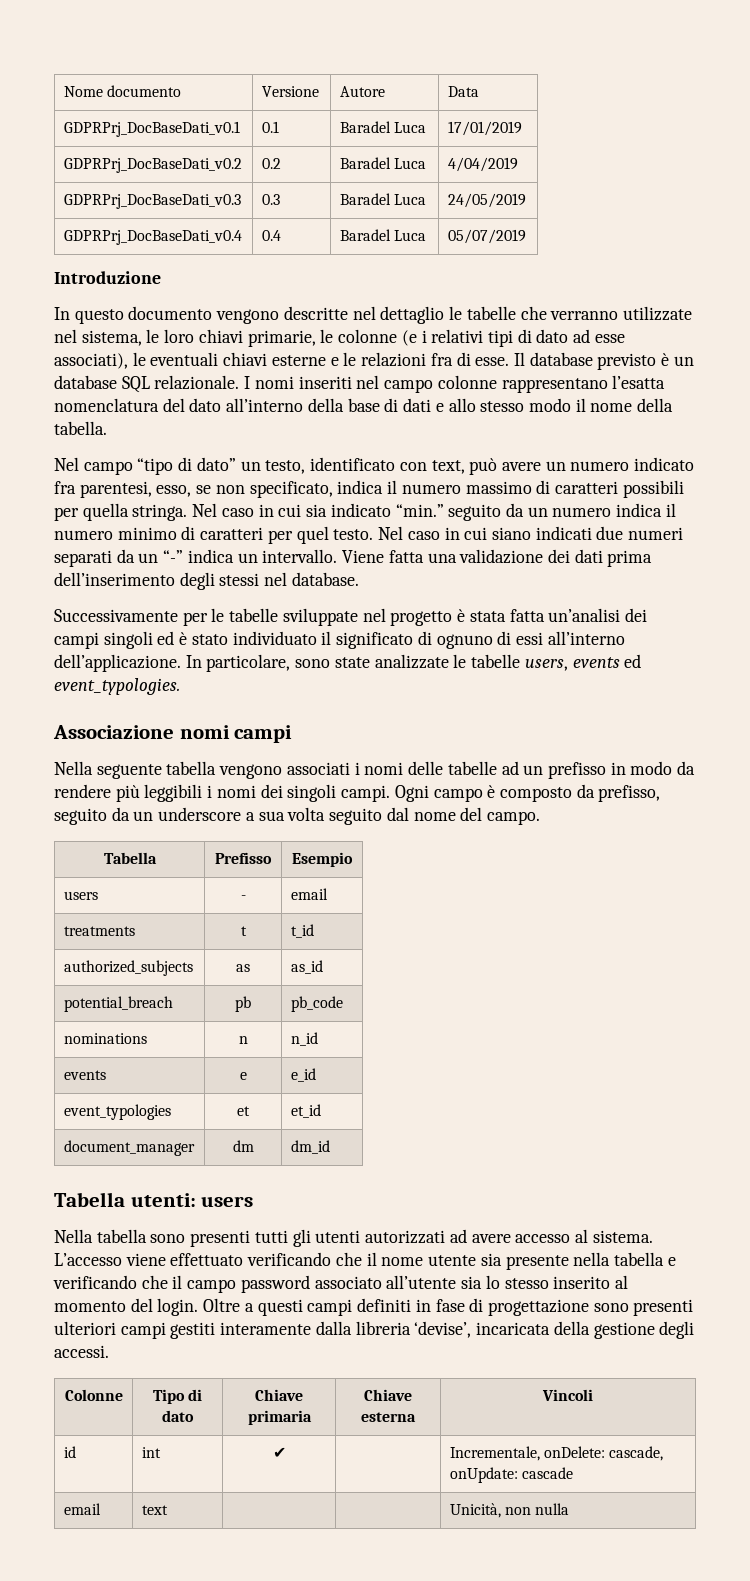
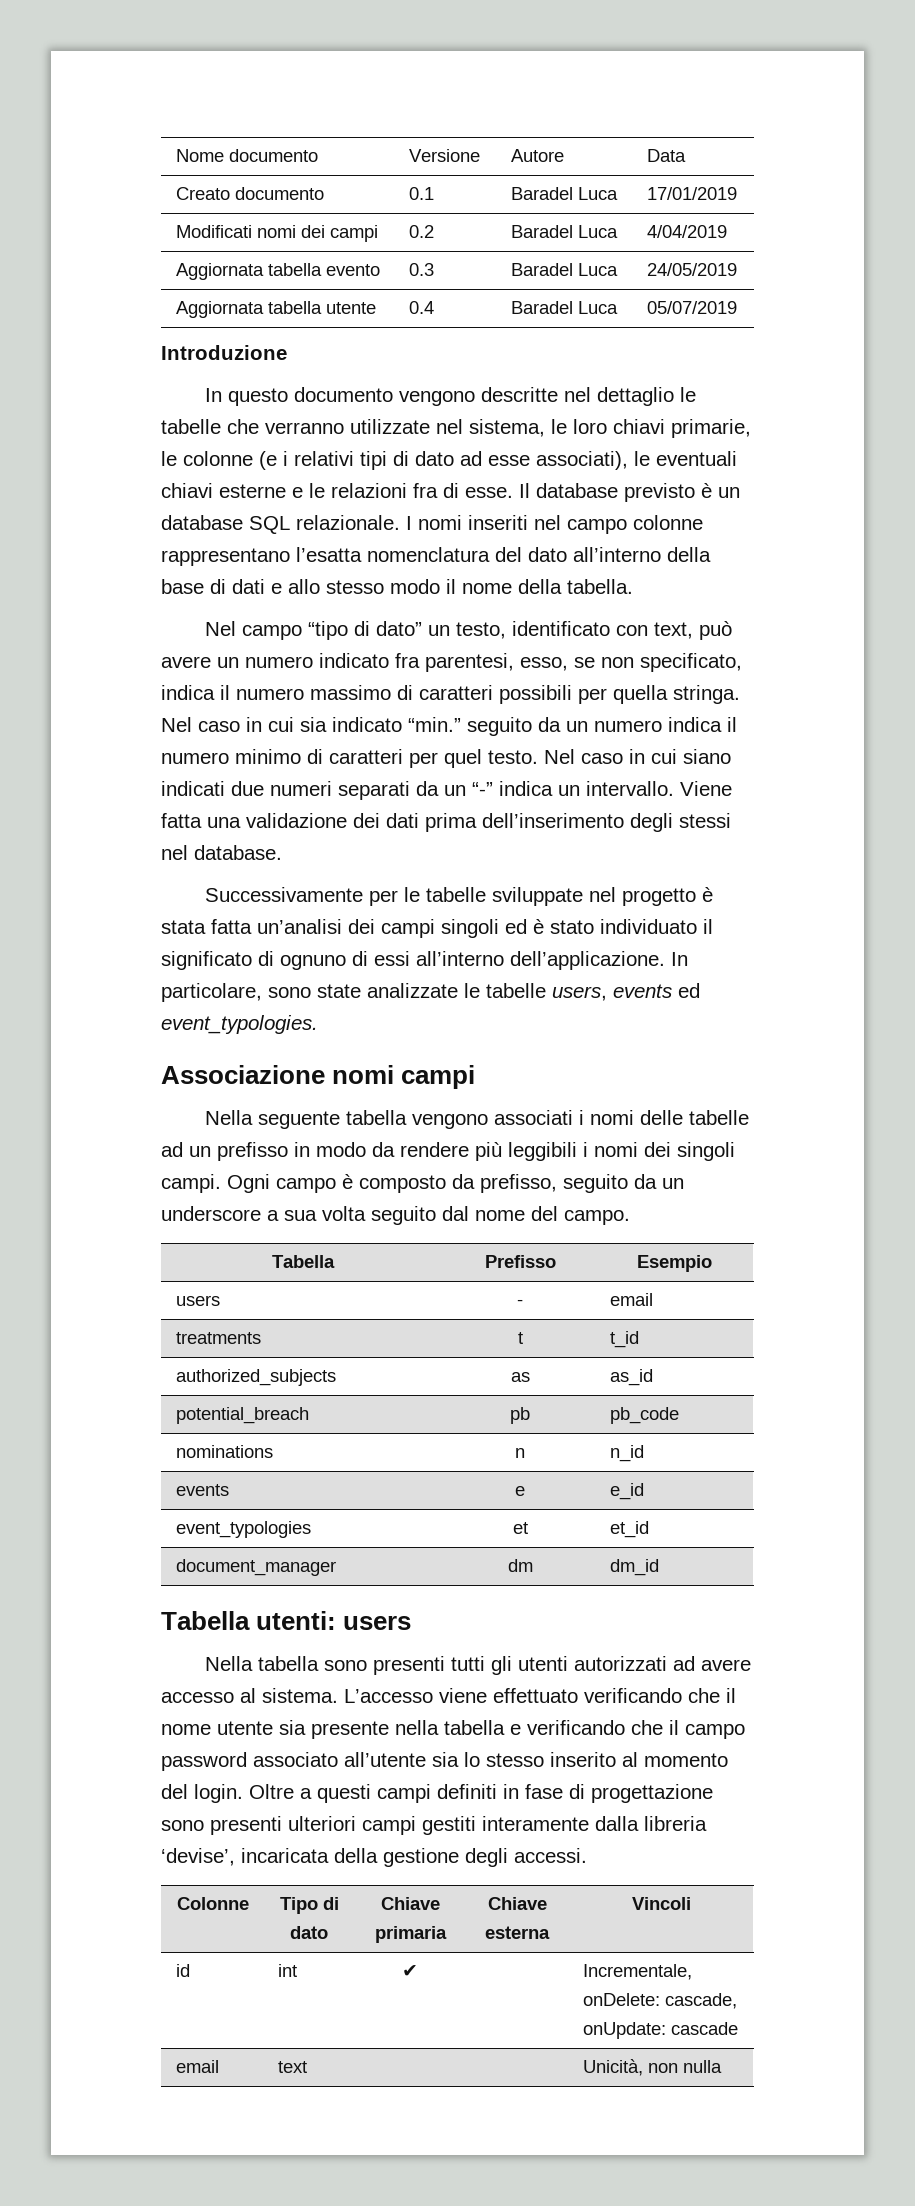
- GDPRPrj_DocBaseDati_v0.1 | 0.1 | Baradel Luca | 17/01/2019
+ Creato documento | 0.1 | Baradel Luca | 17/01/2019
- GDPRPrj_DocBaseDati_v0.2 | 0.2 | Baradel Luca | 4/04/2019
+ Modificati nomi dei campi | 0.2 | Baradel Luca | 4/04/2019
- GDPRPrj_DocBaseDati_v0.3 | 0.3 | Baradel Luca | 24/05/2019
+ Aggiornata tabella evento | 0.3 | Baradel Luca | 24/05/2019
- GDPRPrj_DocBaseDati_v0.4 | 0.4 | Baradel Luca | 05/07/2019
+ Aggiornata tabella utente | 0.4 | Baradel Luca | 05/07/2019

